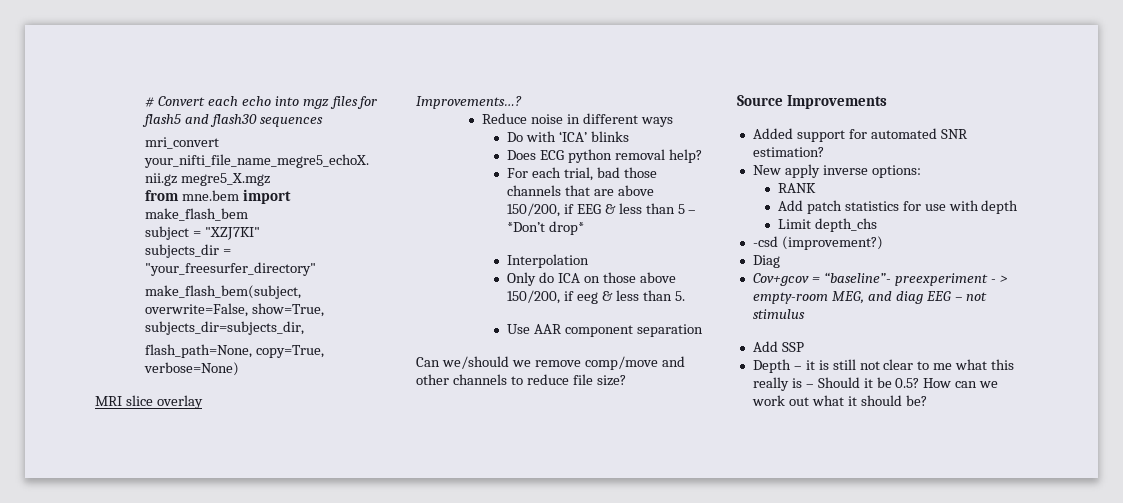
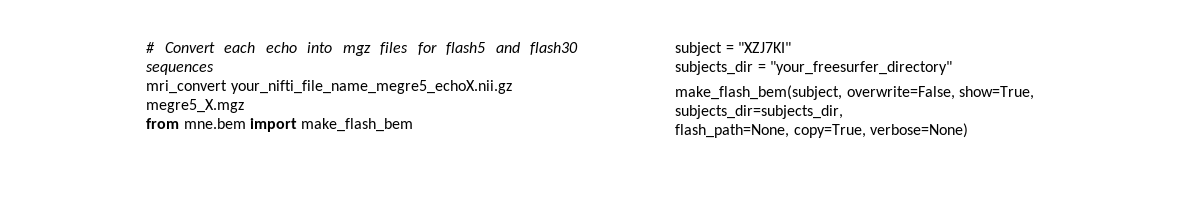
- MRI slice overlay
- Improvements…?
- Reduce noise in different ways
- Do with ‘ICA’ blinks
- Does ECG python removal help?
- For each trial, bad those channels that are above 150/200, if EEG & less than 5 – *Don’t drop*
- Interpolation
- Only do ICA on those above 150/200, if eeg & less than 5.
- Use AAR component separation
- Can we/should we remove comp/move and other channels to reduce file size?
- Source Improvements
- Added support for automated SNR estimation?
- New apply inverse options:
- RANK
- Add patch statistics for use with depth
- Limit depth_chs
- -csd (improvement?)
- Diag
- Cov+gcov = “baseline”- preexperiment - > empty-room MEG, and diag EEG – not stimulus
- Add SSP
- Depth – it is still not clear to me what this really is – Should it be 0.5? How can we work out what it should be?

